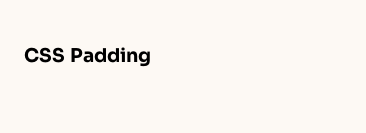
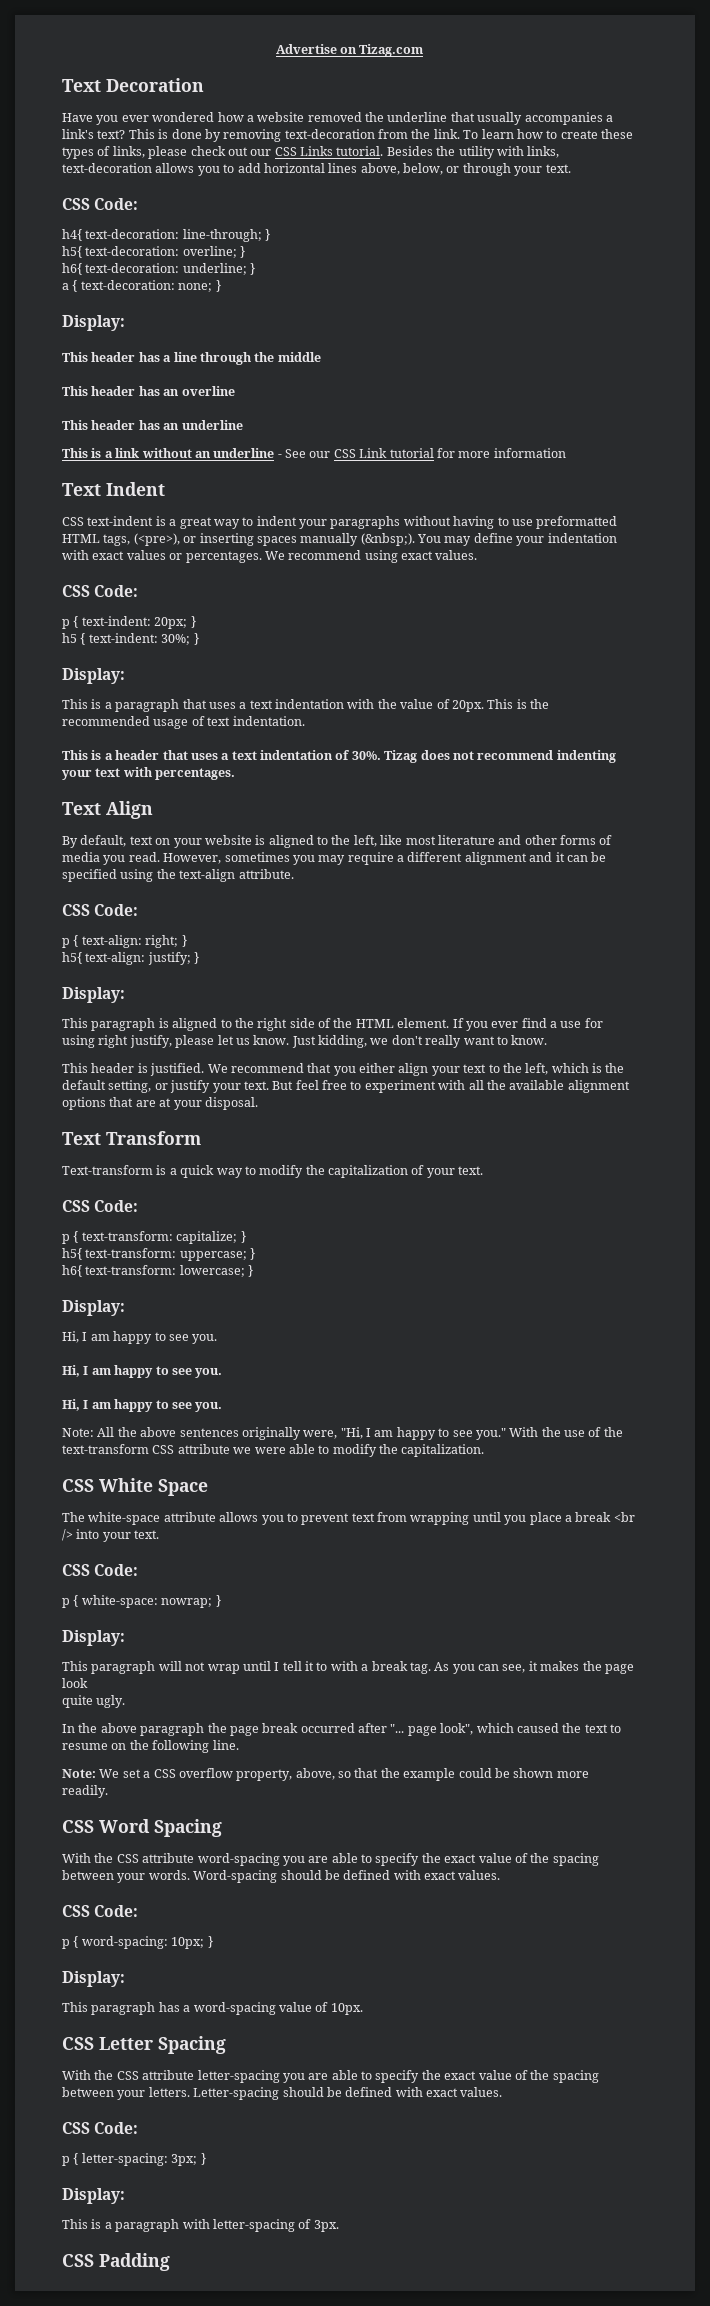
+ Advertise on Tizag.com
+ Text Decoration
+ Have you ever wondered how a website removed the underline that usually accompanies a link's text? This is done by removing text-decoration from the link. To learn how to create these types of links, please check out our CSS Links tutorial. Besides the utility with links, text-decoration allows you to add horizontal lines above, below, or through your text.
+ CSS Code:
+ h4{ text-decoration: line-through; }
+ h5{ text-decoration: overline; }
+ h6{ text-decoration: underline; }
+ a { text-decoration: none; }
+ Display:
+ This header has a line through the middle
+ This header has an overline
+ This header has an underline
+ This is a link without an underline - See our CSS Link tutorial for more information
+ Text Indent
+ CSS text-indent is a great way to indent your paragraphs without having to use preformatted HTML tags, (<pre>), or inserting spaces manually (&nbsp;). You may define your indentation with exact values or percentages. We recommend using exact values.
+ CSS Code:
+ p { text-indent: 20px; }
+ h5 { text-indent: 30%; }
+ Display:
+ This is a paragraph that uses a text indentation with the value of 20px. This is the recommended usage of text indentation.
+ This is a header that uses a text indentation of 30%. Tizag does not recommend indenting your text with percentages.
+ Text Align
+ By default, text on your website is aligned to the left, like most literature and other forms of media you read. However, sometimes you may require a different alignment and it can be specified using the text-align attribute.
+ CSS Code:
+ p { text-align: right; }
+ h5{ text-align: justify; }
+ Display:
+ This paragraph is aligned to the right side of the HTML element. If you ever find a use for using right justify, please let us know. Just kidding, we don't really want to know.
+ This header is justified. We recommend that you either align your text to the left, which is the default setting, or justify your text. But feel free to experiment with all the available alignment options that are at your disposal.
+ Text Transform
+ Text-transform is a quick way to modify the capitalization of your text.
+ CSS Code:
+ p { text-transform: capitalize; }
+ h5{ text-transform: uppercase; }
+ h6{ text-transform: lowercase; }
+ Display:
+ Hi, I am happy to see you.
+ Hi, I am happy to see you.
+ Hi, I am happy to see you.
+ Note: All the above sentences originally were, "Hi, I am happy to see you." With the use of the text-transform CSS attribute we were able to modify the capitalization.
+ CSS White Space
+ The white-space attribute allows you to prevent text from wrapping until you place a break <br /> into your text.
+ CSS Code:
+ p { white-space: nowrap; }
+ Display:
+ This paragraph will not wrap until I tell it to with a break tag. As you can see, it makes the page look
+ quite ugly.
+ In the above paragraph the page break occurred after "... page look", which caused the text to resume on the following line.
+ Note: We set a CSS overflow property, above, so that the example could be shown more readily.
+ CSS Word Spacing
+ With the CSS attribute word-spacing you are able to specify the exact value of the spacing between your words. Word-spacing should be defined with exact values.
+ CSS Code:
+ p { word-spacing: 10px; }
+ Display:
+ This paragraph has a word-spacing value of 10px.
+ CSS Letter Spacing
+ With the CSS attribute letter-spacing you are able to specify the exact value of the spacing between your letters. Letter-spacing should be defined with exact values.
+ CSS Code:
+ p { letter-spacing: 3px; }
+ Display:
+ This is a paragraph with letter-spacing of 3px.

